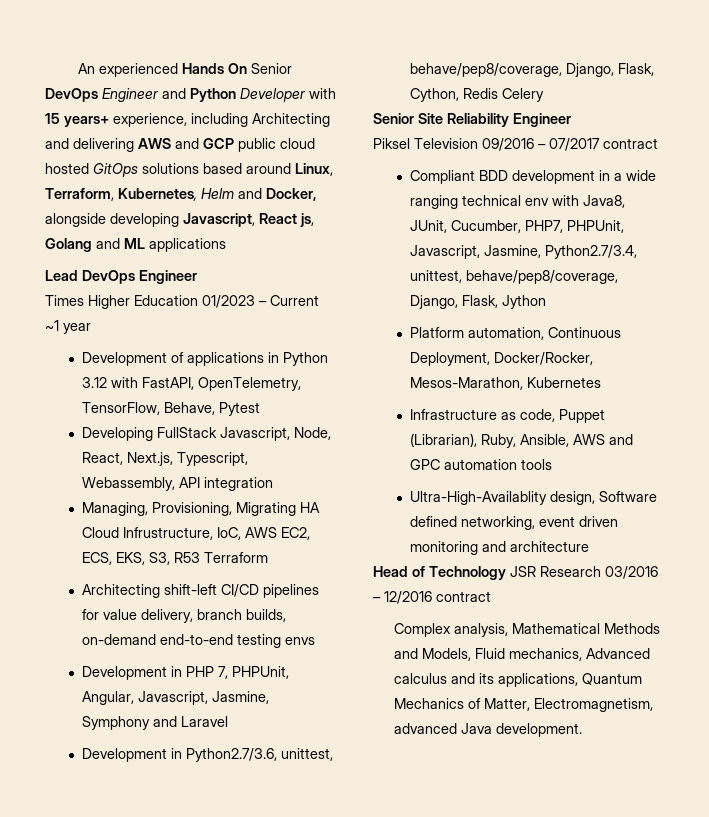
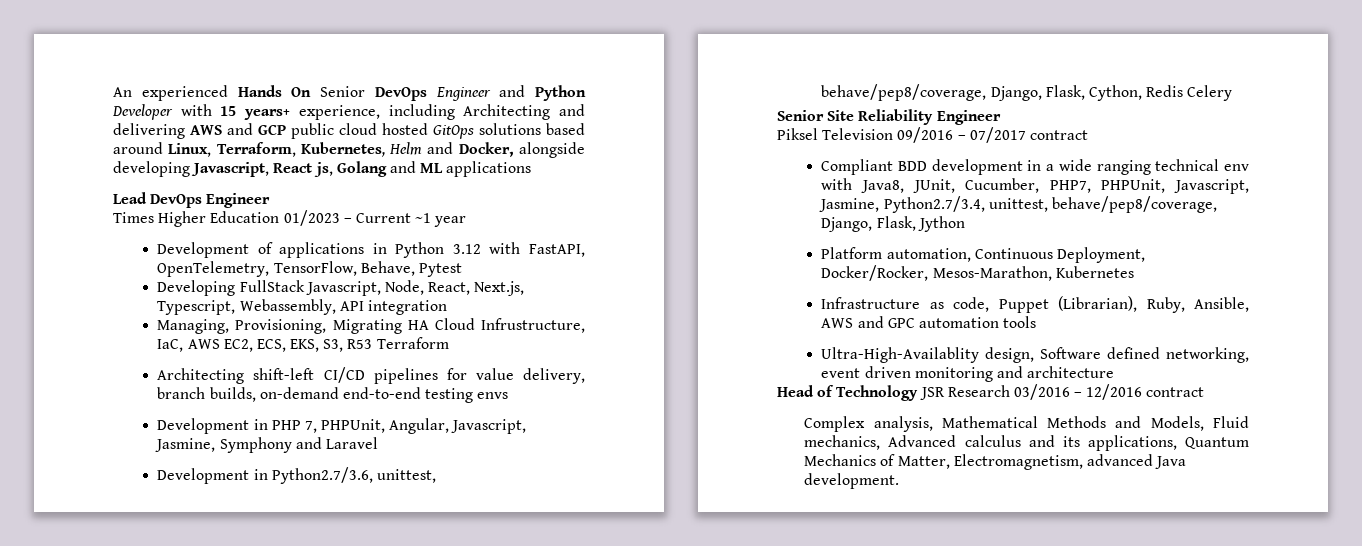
- Managing, Provisioning, Migrating HA Cloud Infrustructure, IoC, AWS EC2, ECS, EKS, S3, R53 Terraform
+ Managing, Provisioning, Migrating HA Cloud Infrustructure, IaC, AWS EC2, ECS, EKS, S3, R53 Terraform

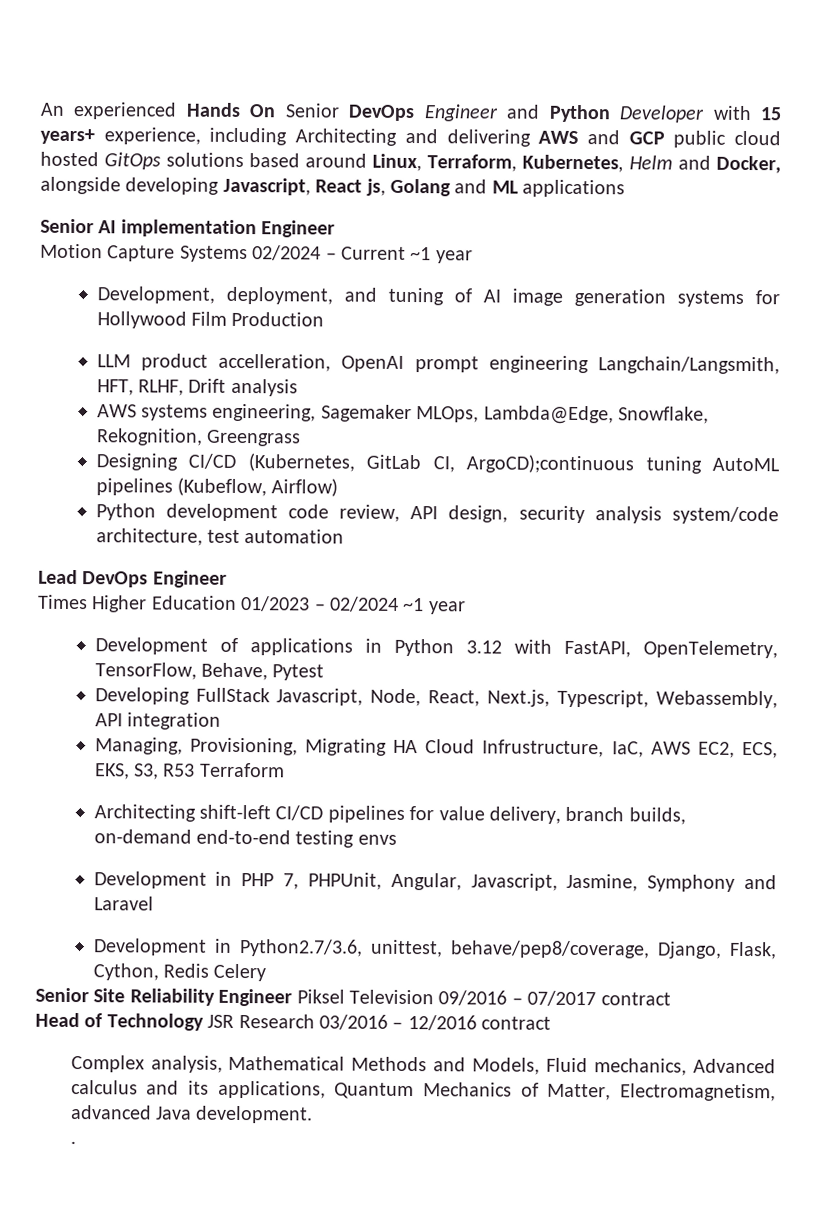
+ Senior AI implementation Engineer
+ Motion Capture Systems 02/2024 – Current ~1 year
+ Development, deployment, and tuning of AI image generation systems for Hollywood Film Production
+ LLM product accelleration, OpenAI prompt engineering Langchain/Langsmith, HFT, RLHF, Drift analysis
+ AWS systems engineering, Sagemaker MLOps, Lambda@Edge, Snowflake, Rekognition, Greengrass
+ Designing CI/CD (Kubernetes, GitLab CI, ArgoCD);continuous tuning AutoML pipelines (Kubeflow, Airflow)
+ Python development code review, API design, security analysis system/code architecture, test automation
- Times Higher Education 01/2023 – Current ~1 year
+ Times Higher Education 01/2023 – 02/2024 ~1 year
- Senior Site Reliability Engineer
- Piksel Television 09/2016 – 07/2017 contract
+ Senior Site Reliability Engineer Piksel Television 09/2016 – 07/2017 contract
- Compliant BDD development in a wide ranging technical env with Java8, JUnit, Cucumber, PHP7, PHPUnit, Javascript, Jasmine, Python2.7/3.4, unittest, behave/pep8/coverage, Django, Flask, Jython
- Platform automation, Continuous Deployment, Docker/Rocker, Mesos-Marathon, Kubernetes
- Infrastructure as code, Puppet (Librarian), Ruby, Ansible, AWS and GPC automation tools
- Ultra-High-Availablity design, Software defined networking, event driven monitoring and architecture
+ .

